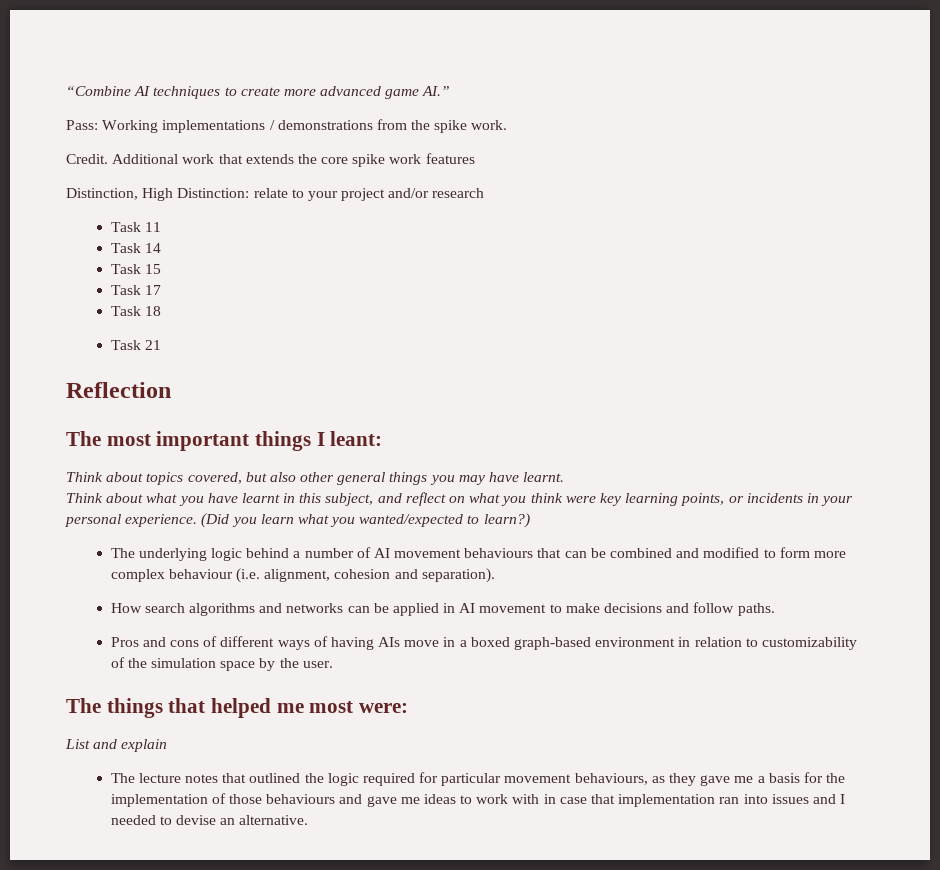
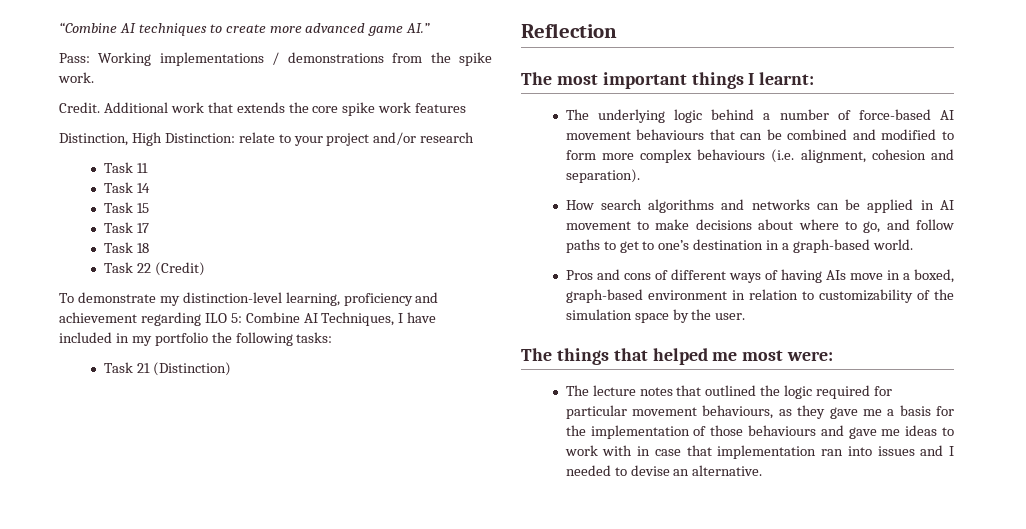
+ Task 22 (Credit)
+ To demonstrate my distinction-level learning, proficiency and achievement regarding ILO 5: Combine AI Techniques, I have included in my portfolio the following tasks:
- Task 21
+ Task 21 (Distinction)
- The most important things I leant:
- Think about topics covered, but also other general things you may have learnt.
- Think about what you have learnt in this subject, and reflect on what you think were key learning points, or incidents in your personal experience. (Did you learn what you wanted/expected to learn?)
+ The most important things I learnt:
- The underlying logic behind a number of AI movement behaviours that can be combined and modified to form more complex behaviour (i.e. alignment, cohesion and separation).
+ The underlying logic behind a number of force-based AI movement behaviours that can be combined and modified to form more complex behaviours (i.e. alignment, cohesion and separation).
- How search algorithms and networks can be applied in AI movement to make decisions and follow paths.
+ How search algorithms and networks can be applied in AI movement to make decisions about where to go, and follow paths to get to one’s destination in a graph-based world.
- Pros and cons of different ways of having AIs move in a boxed graph-based environment in relation to customizability of the simulation space by the user.
+ Pros and cons of different ways of having AIs move in a boxed, graph-based environment in relation to customizability of the simulation space by the user.
- List and explain

